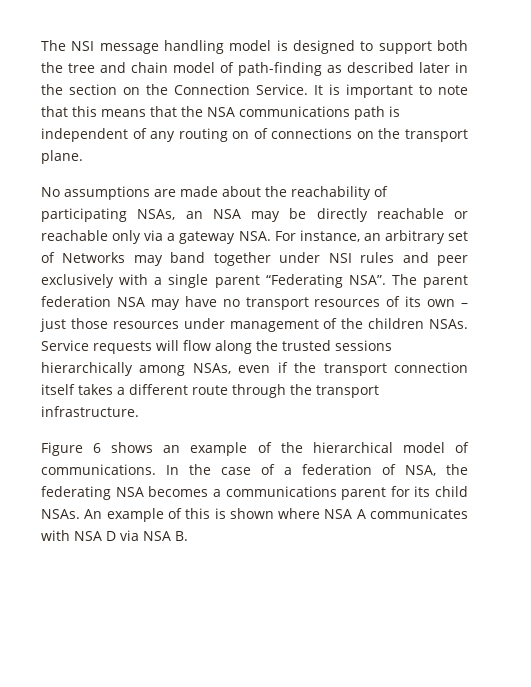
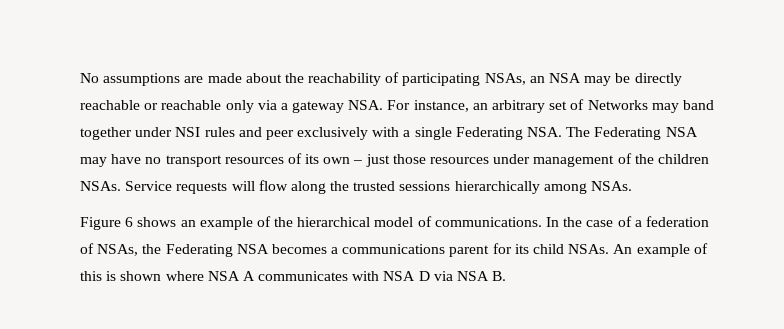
- The NSI message handling model is designed to support both the tree and chain model of path-finding as described later in the section on the Connection Service. It is important to note that this means that the NSA communications path is independent of any routing on of connections on the transport plane.
- No assumptions are made about the reachability of participating NSAs, an NSA may be directly reachable or reachable only via a gateway NSA. For instance, an arbitrary set of Networks may band together under NSI rules and peer exclusively with a single parent “Federating NSA”. The parent federation NSA may have no transport resources of its own – just those resources under management of the children NSAs.
+ No assumptions are made about the reachability of participating NSAs, an NSA may be directly reachable or reachable only via a gateway NSA. For instance, an arbitrary set of Networks may band together under NSI rules and peer exclusively with a single Federating NSA. The Federating NSA may have no transport resources of its own – just those resources under management of the children NSAs.
- Service requests will flow along the trusted sessions hierarchically among NSAs, even if the transport connection itself takes a different route through the transport infrastructure.
+ Service requests will flow along the trusted sessions hierarchically among NSAs.
- In the case of a federation of NSA, the federating NSA becomes a communications parent for its child NSAs.
+ In the case of a federation of NSAs, the Federating NSA becomes a communications parent for its child NSAs.

